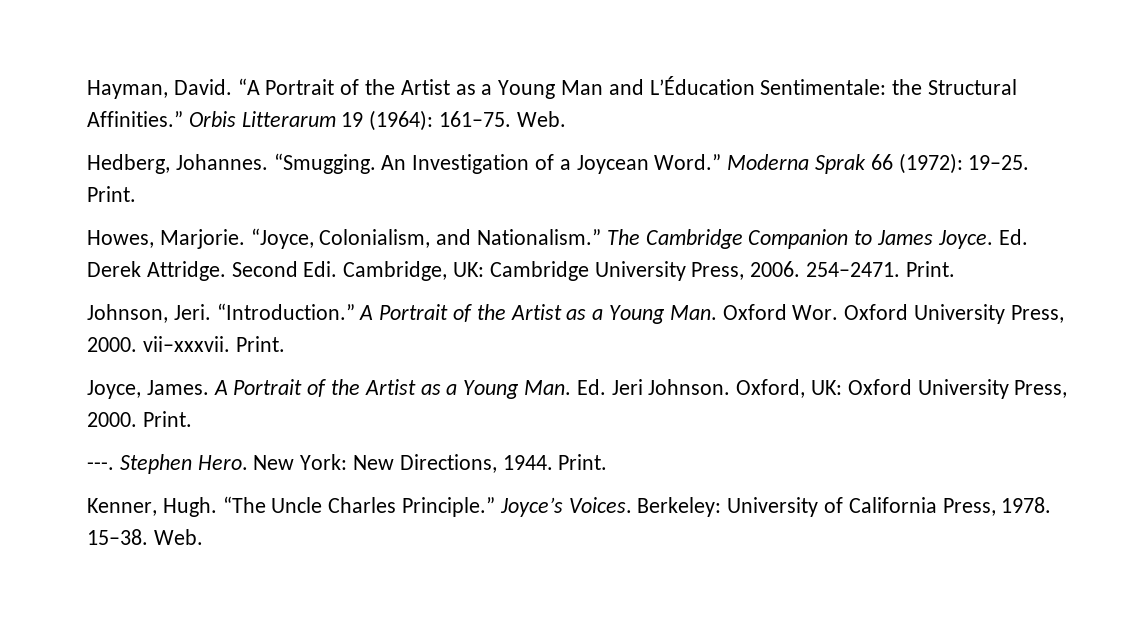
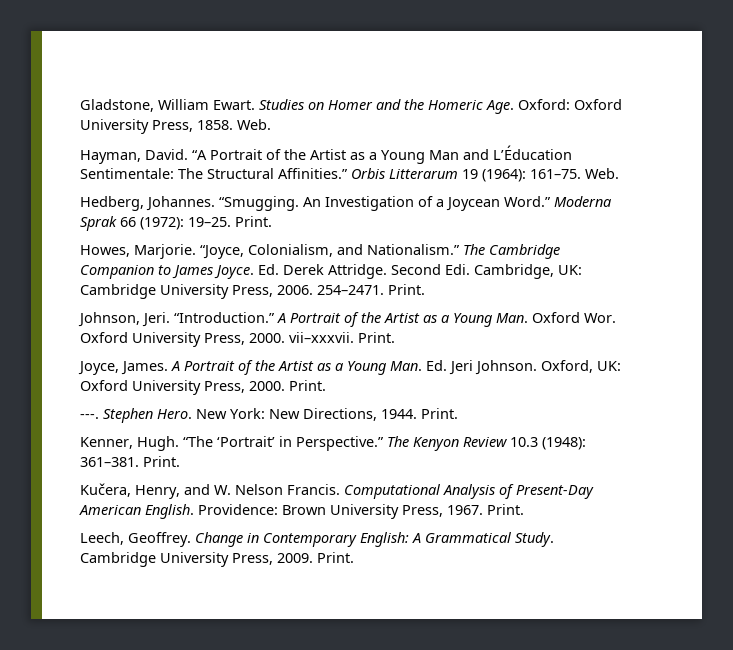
+ Gladstone, William Ewart. Studies on Homer and the Homeric Age. Oxford: Oxford University Press, 1858. Web.
- “A Portrait of the Artist as a Young Man and L’Éducation Sentimentale: the Structural Affinities.”
+ “A Portrait of the Artist as a Young Man and L’Éducation Sentimentale: The Structural Affinities.”
- “The Uncle Charles Principle.” Joyce’s Voices. Berkeley: University of California Press, 1978. 15–38. Web.
+ “The ‘Portrait’ in Perspective.” The Kenyon Review 10.3 (1948): 361–381. Print.
+ Kučera, Henry, and W. Nelson Francis. Computational Analysis of Present-Day American English. Providence: Brown University Press, 1967. Print.
+ Leech, Geoffrey. Change in Contemporary English: A Grammatical Study. Cambridge University Press, 2009. Print.

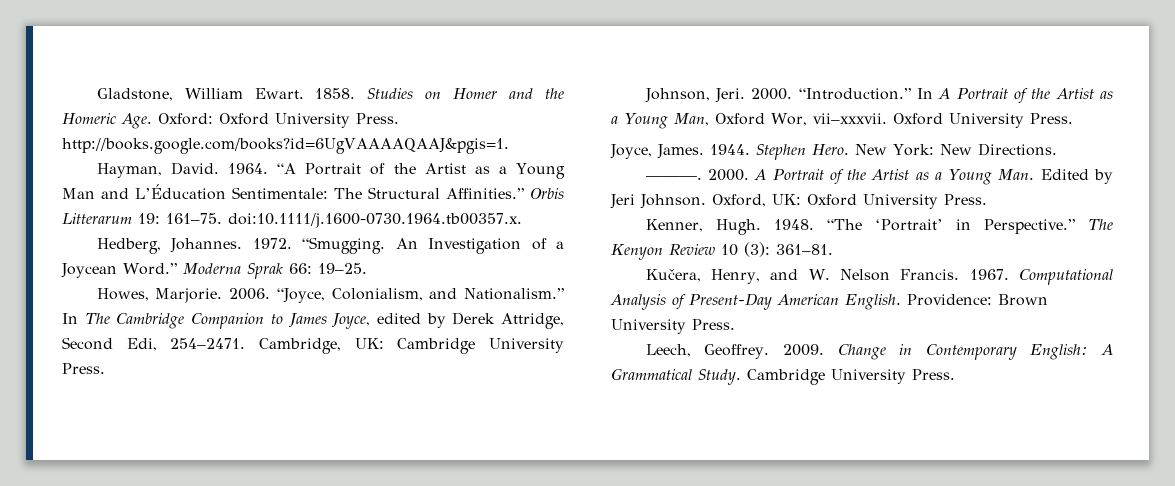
+ 1858.
- Studies on Homer and the Homeric Age. Oxford: Oxford University Press, 1858. Web.
+ Studies on Homer and the Homeric Age. Oxford: Oxford University Press. http://books.google.com/books?id=6UgVAAAAQAAJ&pgis=1.
+ 1964.
- Orbis Litterarum 19 (1964): 161–75. Web.
+ Orbis Litterarum 19: 161–75. doi:10.1111/j.1600-0730.1964.tb00357.x.
+ 1972.
- Moderna Sprak 66 (1972): 19–25. Print.
+ Moderna Sprak 66: 19–25.
+ 2006.
- The Cambridge Companion to James Joyce. Ed. Derek Attridge. Second Edi. Cambridge, UK: Cambridge University Press, 2006. 254–2471. Print.
- Johnson, Jeri. “Introduction.” A Portrait of the Artist as a Young Man. Oxford Wor. Oxford University Press, 2000. vii–xxxvii. Print.
- Joyce, James. A Portrait of the Artist as a Young Man. Ed. Jeri Johnson.
+ In The Cambridge Companion to James Joyce, edited by Derek Attridge, Second Edi, 254–2471. Cambridge, UK: Cambridge University Press.
+ Johnson, Jeri. 2000. “Introduction.” In A Portrait of the Artist as a Young Man, Oxford Wor, vii–xxxvii. Oxford University Press.
+ Joyce, James. 1944. Stephen Hero. New York: New Directions.
+ ———. 2000. A Portrait of the Artist as a Young Man. Edited by Jeri Johnson.
- Oxford, UK: Oxford University Press, 2000. Print.
- ---. Stephen Hero. New York: New Directions, 1944. Print.
+ Oxford, UK: Oxford University Press.
+ 1948.
- The Kenyon Review 10.3 (1948): 361–381. Print.
+ The Kenyon Review 10 (3): 361–81.
+ 1967.
- Providence: Brown University Press, 1967. Print.
+ Providence: Brown University Press.
+ 2009.
- Change in Contemporary English: A Grammatical Study. Cambridge University Press, 2009. Print.
+ Change in Contemporary English: A Grammatical Study. Cambridge University Press.

